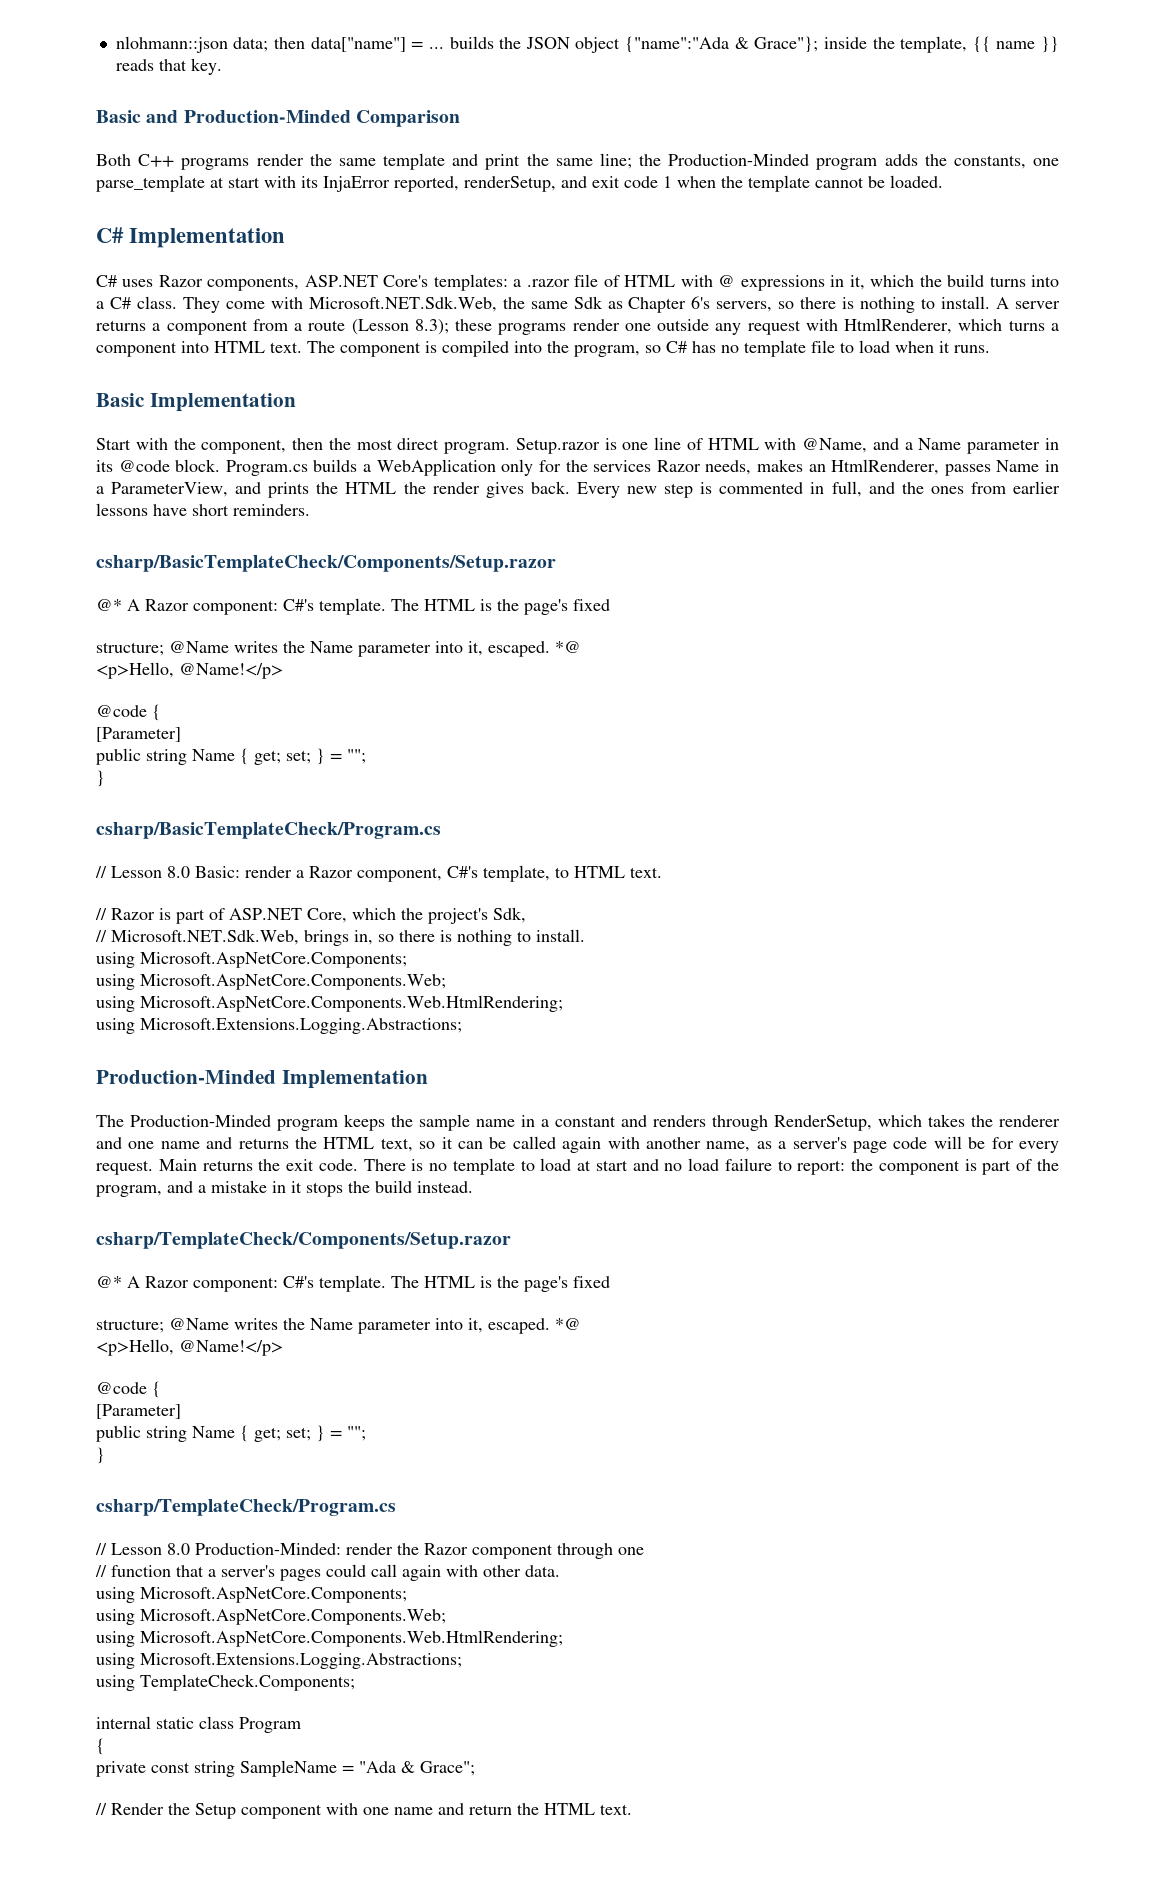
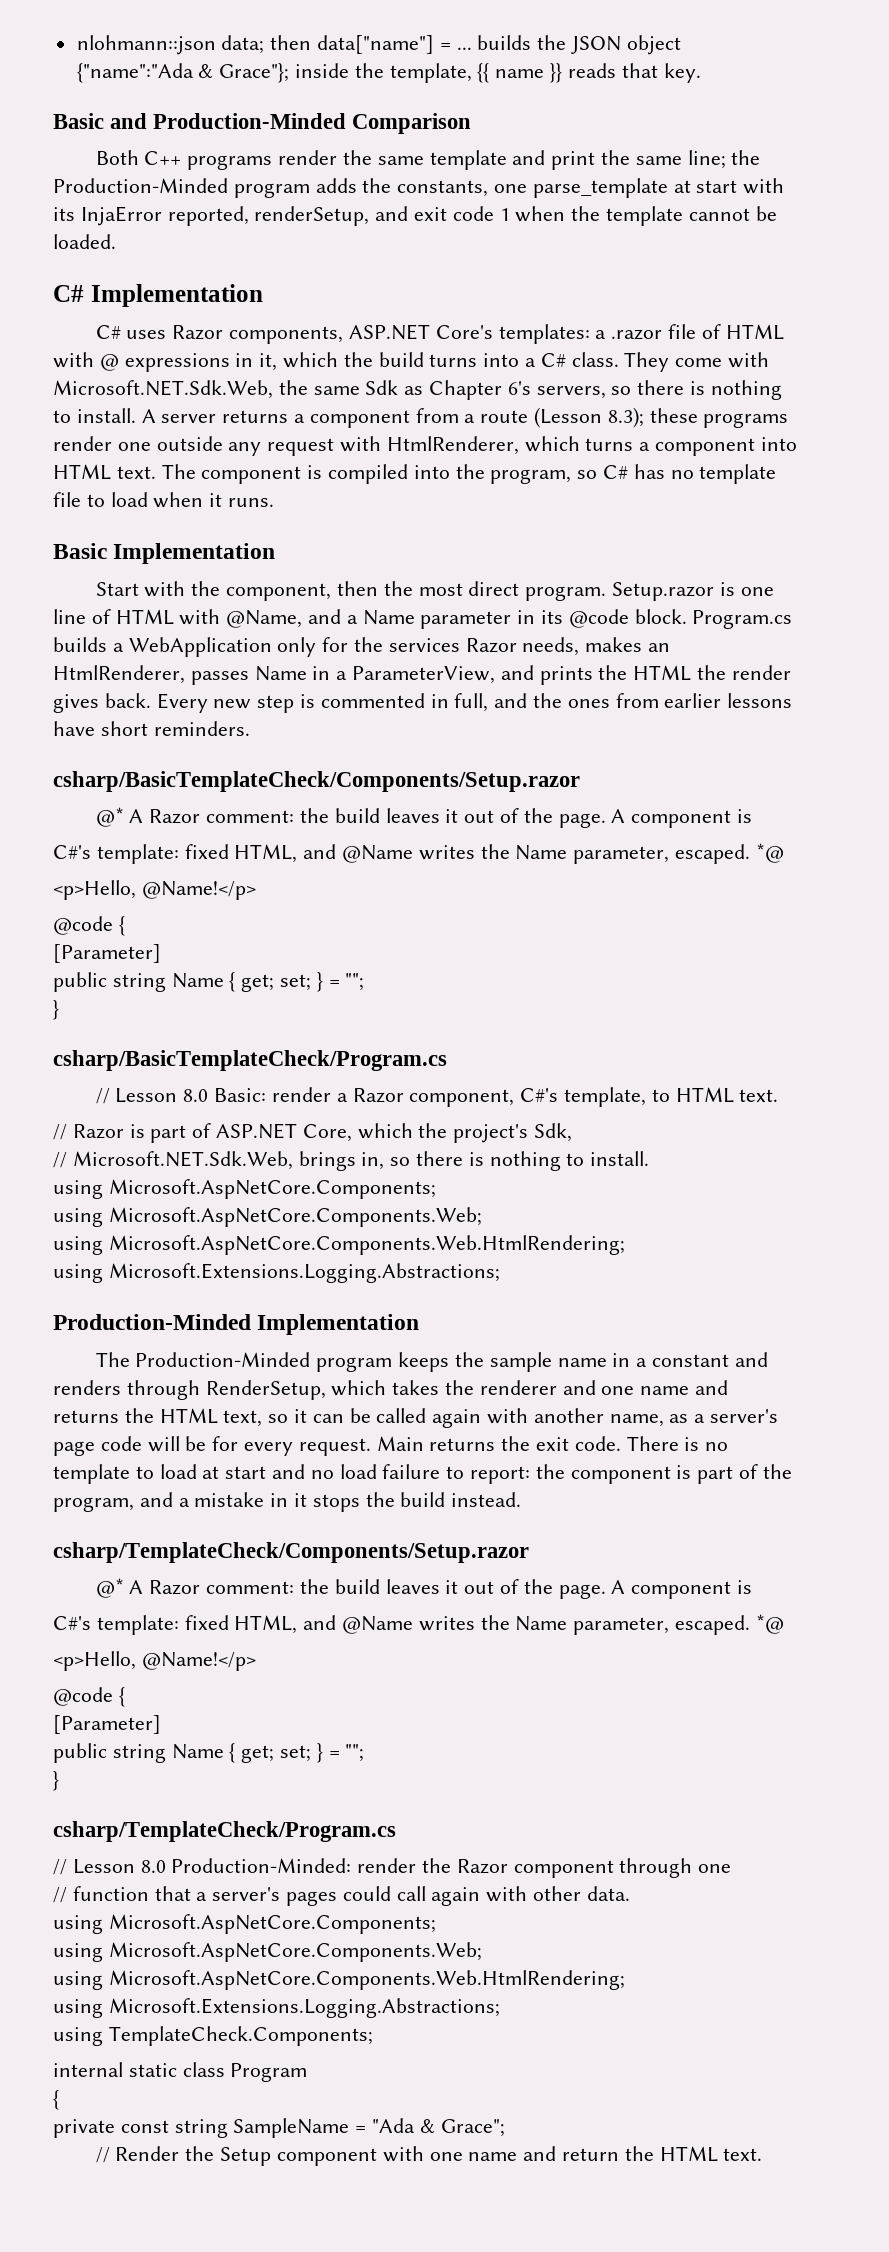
  csharp/BasicTemplateCheck/Components/Setup.razor
- @* A Razor component: C#'s template. The HTML is the page's fixed
- structure; @Name writes the Name parameter into it, escaped.
+ @* A Razor comment: the build leaves it out of the page. A component is
+ C#'s template: fixed HTML, and @Name writes the Name parameter, escaped.
  csharp/TemplateCheck/Components/Setup.razor
- @* A Razor component: C#'s template. The HTML is the page's fixed
- structure; @Name writes the Name parameter into it, escaped.
+ @* A Razor comment: the build leaves it out of the page. A component is
+ C#'s template: fixed HTML, and @Name writes the Name parameter, escaped.

